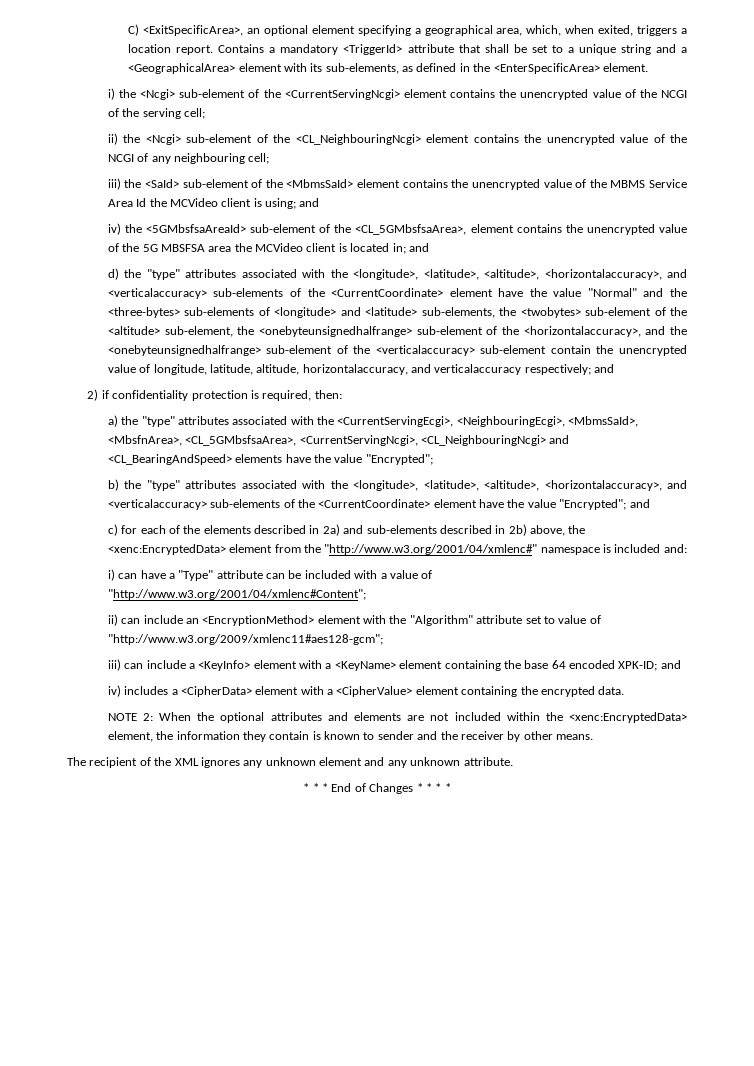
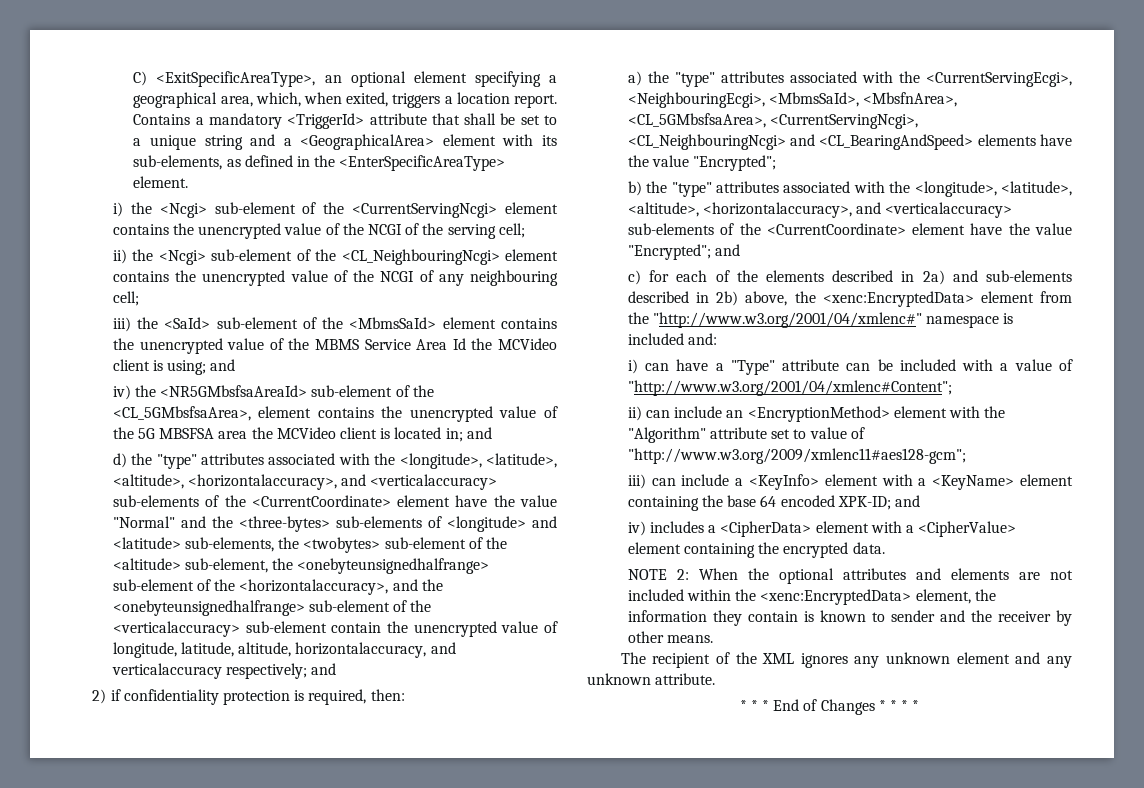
- C) <ExitSpecificArea>, an optional element specifying a geographical area, which, when exited, triggers a location report.
+ C) <ExitSpecificAreaType>, an optional element specifying a geographical area, which, when exited, triggers a location report.
- Contains a mandatory <TriggerId> attribute that shall be set to a unique string and a <GeographicalArea> element with its sub-elements, as defined in the <EnterSpecificArea> element.
+ Contains a mandatory <TriggerId> attribute that shall be set to a unique string and a <GeographicalArea> element with its sub-elements, as defined in the <EnterSpecificAreaType> element.
- iv) the <5GMbsfsaAreaId> sub-element of the <CL_5GMbsfsaArea>, element contains the unencrypted value of the 5G MBSFSA area the MCVideo client is located in; and
+ iv) the <NR5GMbsfsaAreaId> sub-element of the <CL_5GMbsfsaArea>, element contains the unencrypted value of the 5G MBSFSA area the MCVideo client is located in; and

